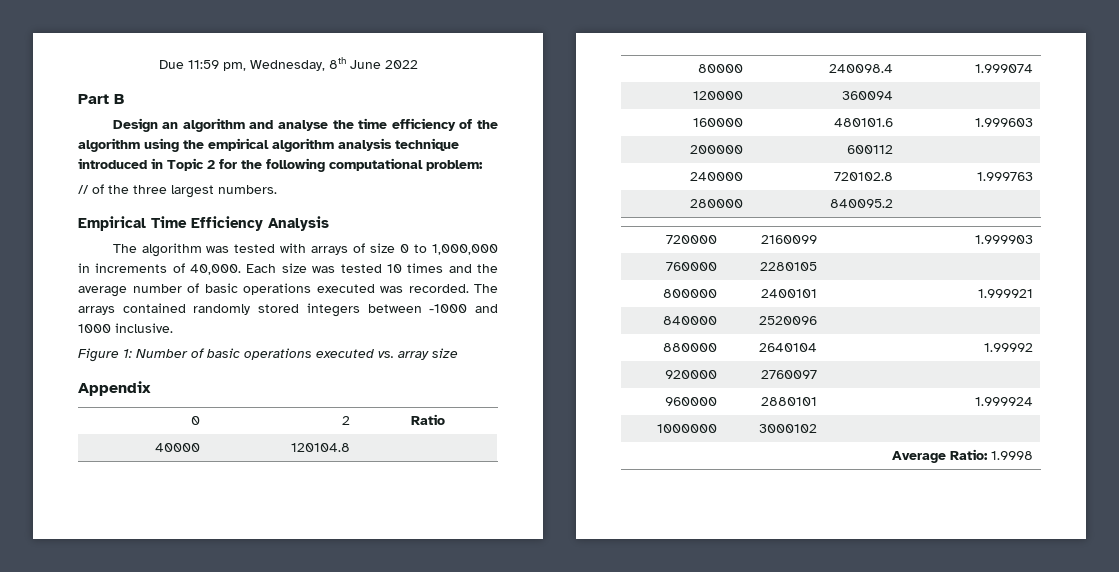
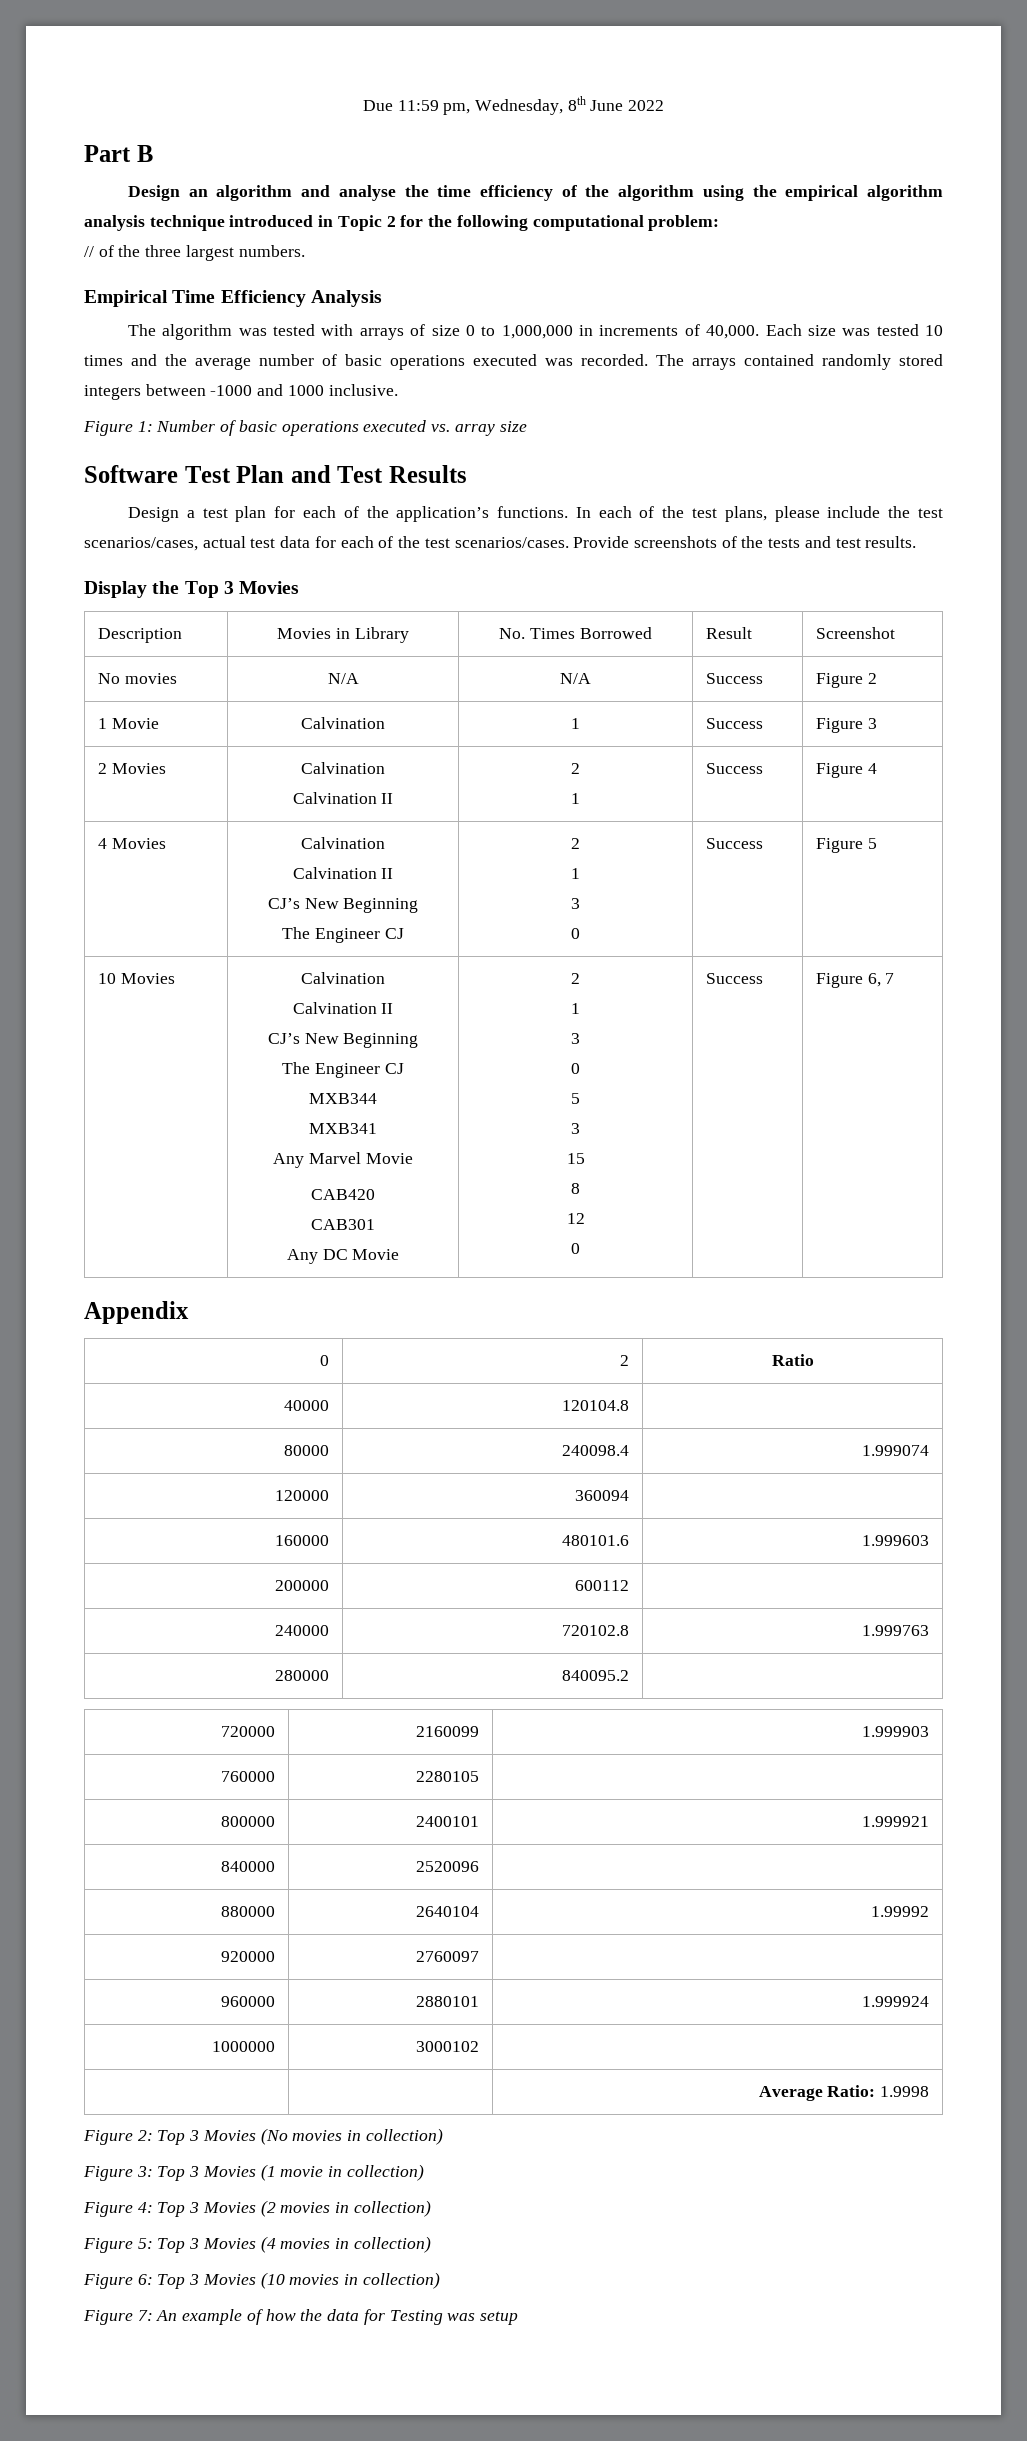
+ Software Test Plan and Test Results
+ Design a test plan for each of the application’s functions. In each of the test plans, please include the test scenarios/cases, actual test data for each of the test scenarios/cases. Provide screenshots of the tests and test results.
+ Display the Top 3 Movies
+ Description | Movies in Library | No. Times Borrowed | Result | Screenshot
+ No movies | N/A | N/A | Success | Figure 2
+ 1 Movie | Calvination | 1 | Success | Figure 3
+ 2 Movies | Calvination
+ Calvination II | 2
+ 1 | Success | Figure 4
+ 4 Movies | Calvination
+ Calvination II
+ CJ’s New Beginning
+ The Engineer CJ | 2
+ 1
+ 3
+ 0 | Success | Figure 5
+ 10 Movies | Calvination
+ Calvination II
+ CJ’s New Beginning
+ The Engineer CJ
+ MXB344
+ MXB341
+ Any Marvel Movie
+ CAB420
+ CAB301
+ Any DC Movie | 2
+ 1
+ 3
+ 0
+ 5
+ 3
+ 15
+ 8
+ 12
+ 0 | Success | Figure 6, 7
+ Figure 2: Top 3 Movies (No movies in collection)
+ Figure 3: Top 3 Movies (1 movie in collection)
+ Figure 4: Top 3 Movies (2 movies in collection)
+ Figure 5: Top 3 Movies (4 movies in collection)
+ Figure 6: Top 3 Movies (10 movies in collection)
+ Figure 7: An example of how the data for Testing was setup

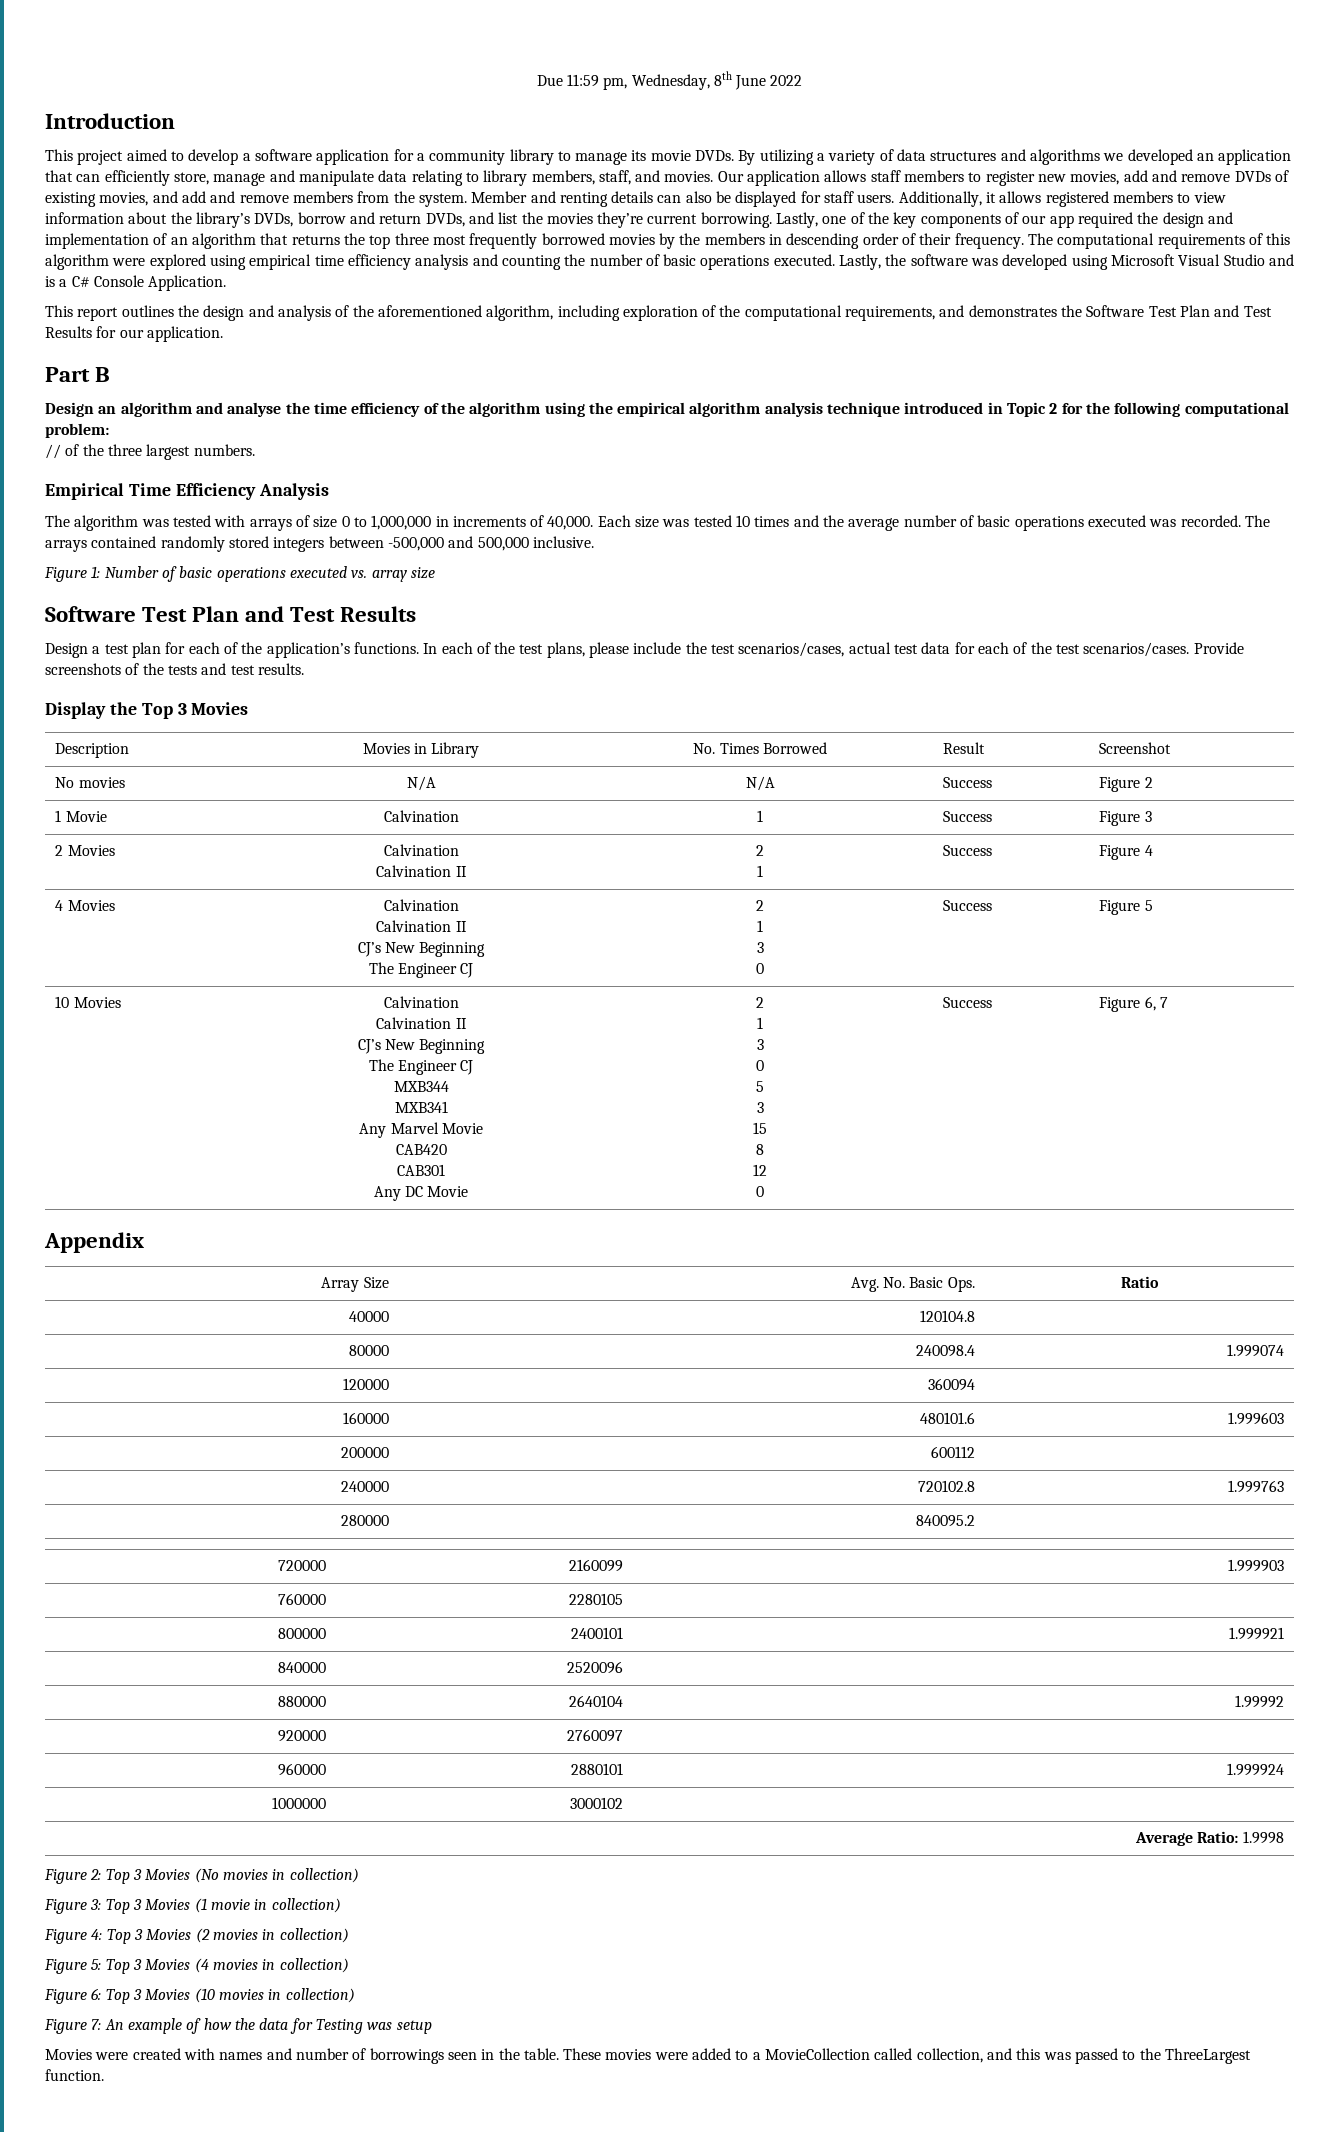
+ Introduction
+ This project aimed to develop a software application for a community library to manage its movie DVDs. By utilizing a variety of data structures and algorithms we developed an application that can efficiently store, manage and manipulate data relating to library members, staff, and movies. Our application allows staff members to register new movies, add and remove DVDs of existing movies, and add and remove members from the system. Member and renting details can also be displayed for staff users. Additionally, it allows registered members to view information about the library’s DVDs, borrow and return DVDs, and list the movies they’re current borrowing. Lastly, one of the key components of our app required the design and implementation of an algorithm that returns the top three most frequently borrowed movies by the members in descending order of their frequency. The computational requirements of this algorithm were explored using empirical time efficiency analysis and counting the number of basic operations executed. Lastly, the software was developed using Microsoft Visual Studio and is a C# Console Application.
+ This report outlines the design and analysis of the aforementioned algorithm, including exploration of the computational requirements, and demonstrates the Software Test Plan and Test Results for our application.
- The arrays contained randomly stored integers between -1000 and 1000 inclusive.
+ The arrays contained randomly stored integers between -500,000 and 500,000 inclusive.
- 0 | 2 | Ratio
+ Array Size | Avg. No. Basic Ops. | Ratio
+ Movies were created with names and number of borrowings seen in the table. These movies were added to a MovieCollection called collection, and this was passed to the ThreeLargest function.

